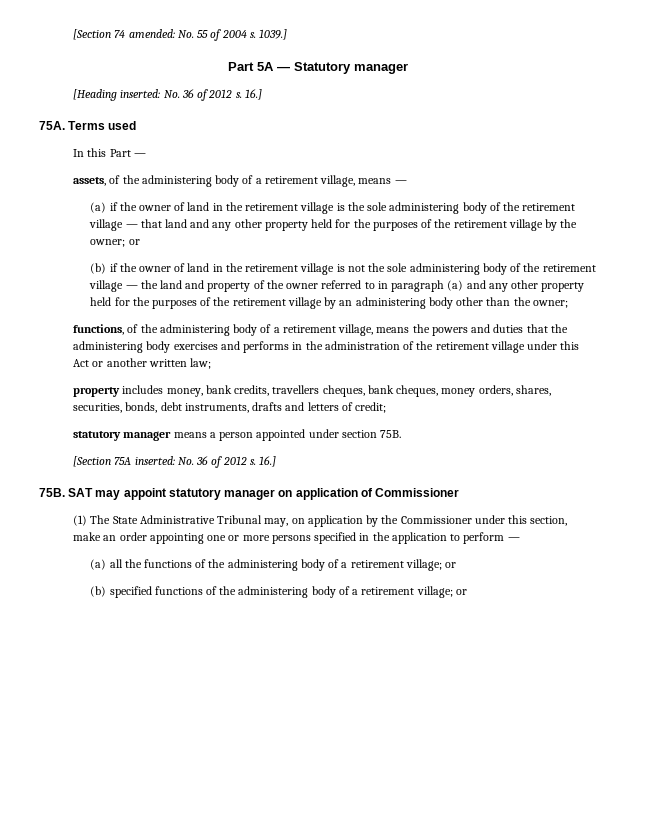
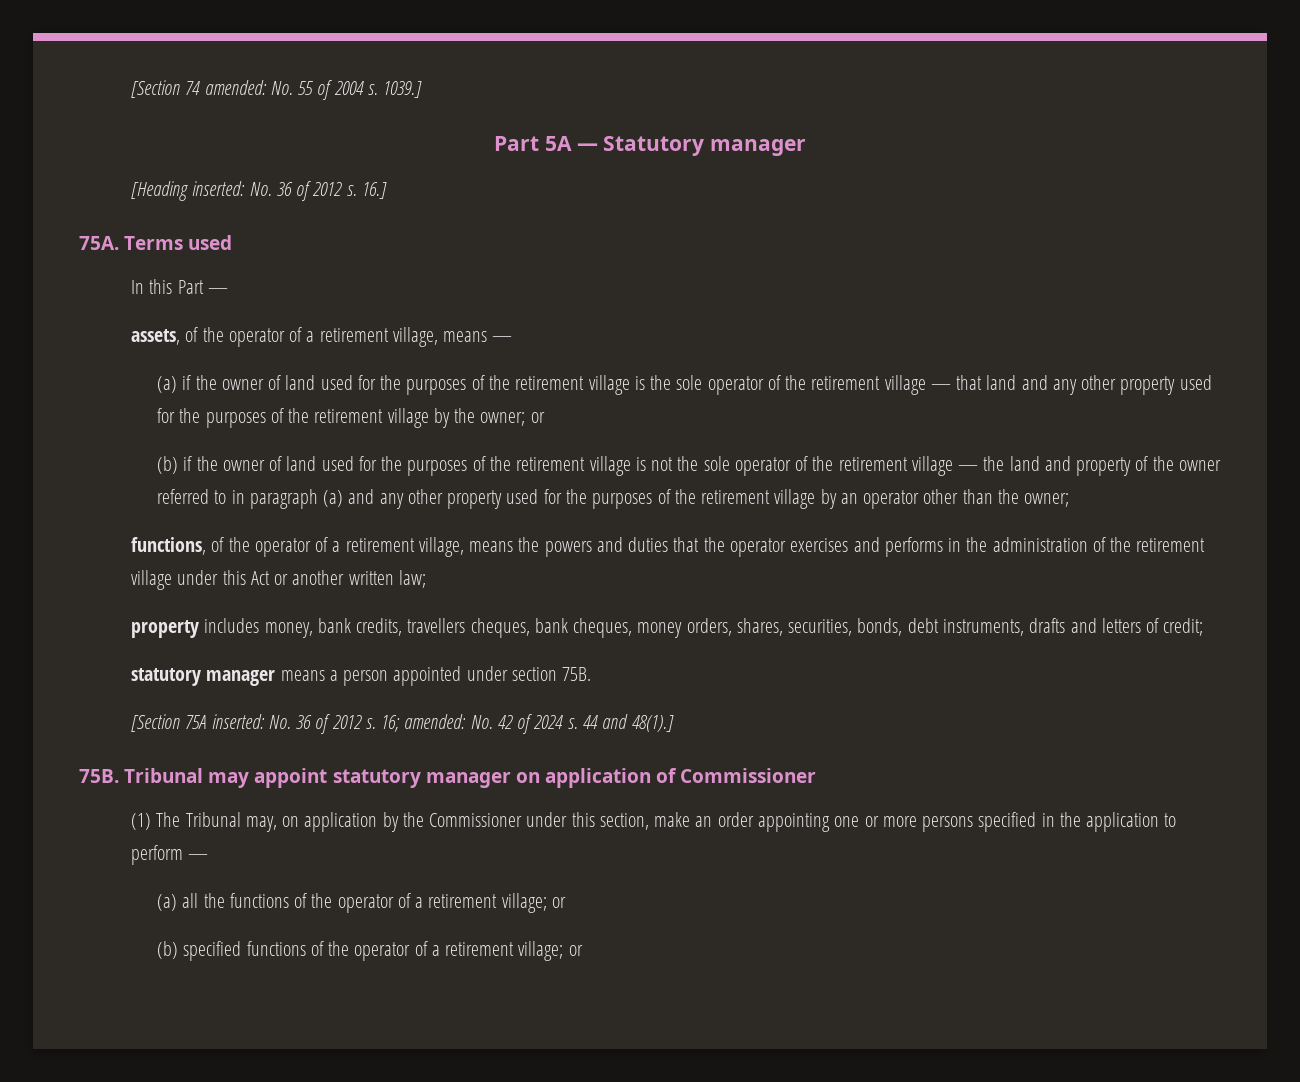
- assets, of the administering body of a retirement village, means —
+ assets, of the operator of a retirement village, means —
- (a) if the owner of land in the retirement village is the sole administering body of the retirement village — that land and any other property held for the purposes of the retirement village by the owner; or
+ (a) if the owner of land used for the purposes of the retirement village is the sole operator of the retirement village — that land and any other property used for the purposes of the retirement village by the owner; or
- (b) if the owner of land in the retirement village is not the sole administering body of the retirement village — the land and property of the owner referred to in paragraph (a) and any other property held for the purposes of the retirement village by an administering body other than the owner;
+ (b) if the owner of land used for the purposes of the retirement village is not the sole operator of the retirement village — the land and property of the owner referred to in paragraph (a) and any other property used for the purposes of the retirement village by an operator other than the owner;
- functions, of the administering body of a retirement village, means the powers and duties that the administering body exercises and performs in the administration of the retirement village under this Act or another written law;
+ functions, of the operator of a retirement village, means the powers and duties that the operator exercises and performs in the administration of the retirement village under this Act or another written law;
- [Section 75A inserted: No. 36 of 2012 s. 16.]
- 75B. SAT may appoint statutory manager on application of Commissioner
+ [Section 75A inserted: No. 36 of 2012 s. 16; amended: No. 42 of 2024 s. 44 and 48(1).]
+ 75B. Tribunal may appoint statutory manager on application of Commissioner
- (1) The State Administrative Tribunal may, on application by the Commissioner under this section, make an order appointing one or more persons specified in the application to perform —
+ (1) The Tribunal may, on application by the Commissioner under this section, make an order appointing one or more persons specified in the application to perform —
- (a) all the functions of the administering body of a retirement village; or
+ (a) all the functions of the operator of a retirement village; or
- (b) specified functions of the administering body of a retirement village; or
+ (b) specified functions of the operator of a retirement village; or

